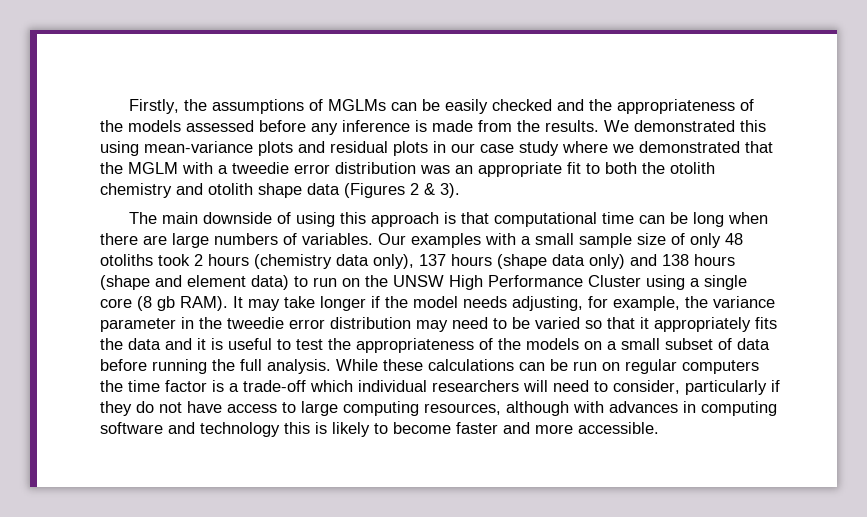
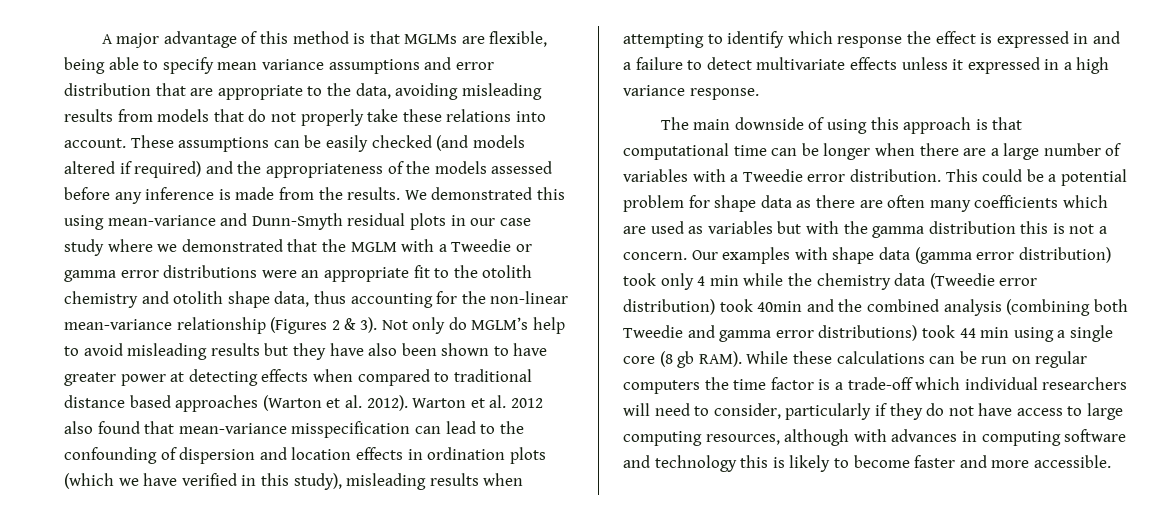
- Firstly, the assumptions of MGLMs can be easily checked and the appropriateness of the models assessed before any inference is made from the results.
+ A major advantage of this method is that MGLMs are flexible, being able to specify mean variance assumptions and error distribution that are appropriate to the data, avoiding misleading results from models that do not properly take these relations into account. These assumptions can be easily checked (and models altered if required) and the appropriateness of the models assessed before any inference is made from the results.
- We demonstrated this using mean-variance plots and residual plots in our case study where we demonstrated that the MGLM with a tweedie error distribution was an appropriate fit to both the otolith chemistry and otolith shape data (Figures 2 & 3).
+ We demonstrated this using mean-variance and Dunn-Smyth residual plots in our case study where we demonstrated that the MGLM with a Tweedie or gamma error distributions were an appropriate fit to the otolith chemistry and otolith shape data, thus accounting for the non-linear mean-variance relationship (Figures 2 & 3). Not only do MGLM’s help to avoid misleading results but they have also been shown to have greater power at detecting effects when compared to traditional distance based approaches (Warton et al. 2012). Warton et al. 2012 also found that mean-variance misspecification can lead to the confounding of dispersion and location effects in ordination plots (which we have verified in this study), misleading results when attempting to identify which response the effect is expressed in and a failure to detect multivariate effects unless it expressed in a high variance response.
- The main downside of using this approach is that computational time can be long when there are large numbers of variables. Our examples with a small sample size of only 48 otoliths took 2 hours (chemistry data only), 137 hours (shape data only) and 138 hours (shape and element data) to run on the UNSW High Performance Cluster using a single core (8 gb RAM).
+ The main downside of using this approach is that computational time can be longer when there are a large number of variables with a Tweedie error distribution. This could be a potential problem for shape data as there are often many coefficients which are used as variables but with the gamma distribution this is not a concern. Our examples with shape data (gamma error distribution) took only 4 min while the chemistry data (Tweedie error distribution) took 40min and the combined analysis (combining both Tweedie and gamma error distributions) took 44 min using a single core (8 gb RAM).
- It may take longer if the model needs adjusting, for example, the variance parameter in the tweedie error distribution may need to be varied so that it appropriately fits the data and it is useful to test the appropriateness of the models on a small subset of data before running the full analysis.

